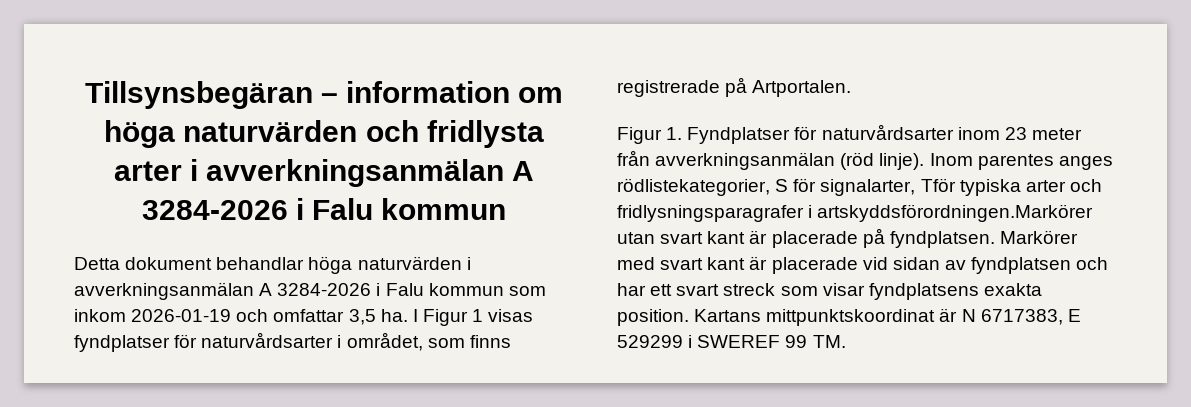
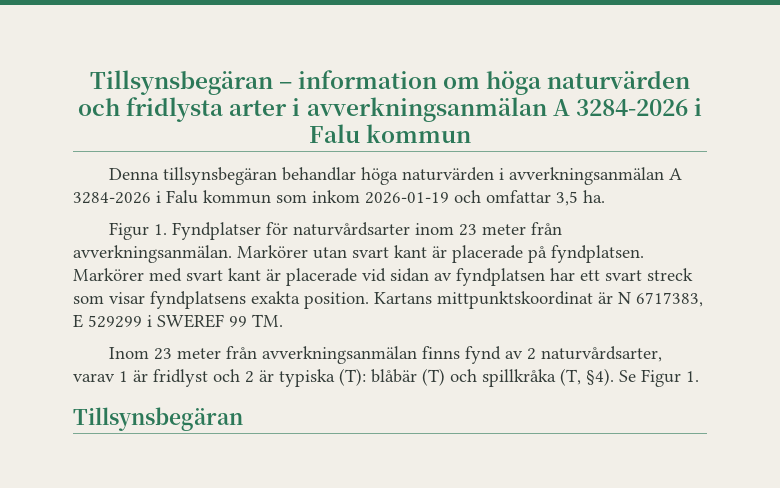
- Detta dokument behandlar höga naturvärden i avverkningsanmälan A 3284-2026 i Falu kommun som inkom 2026-01-19 och omfattar 3,5 ha. I Figur 1 visas fyndplatser för naturvårdsarter i området, som finns registrerade på Artportalen.
+ Denna tillsynsbegäran behandlar höga naturvärden i avverkningsanmälan A 3284-2026 i Falu kommun som inkom 2026-01-19 och omfattar 3,5 ha.
- Figur 1. Fyndplatser för naturvårdsarter inom 23 meter från avverkningsanmälan (röd linje). Inom parentes anges rödlistekategorier, S för signalarter, Tför typiska arter och fridlysningsparagrafer i artskyddsförordningen.Markörer utan svart kant är placerade på fyndplatsen.
+ Figur 1. Fyndplatser för naturvårdsarter inom 23 meter från avverkningsanmälan. Markörer utan svart kant är placerade på fyndplatsen.
- Markörer med svart kant är placerade vid sidan av fyndplatsen och har ett svart streck som visar fyndplatsens exakta position.
+ Markörer med svart kant är placerade vid sidan av fyndplatsen har ett svart streck som visar fyndplatsens exakta position.
+ Inom 23 meter från avverkningsanmälan finns fynd av 2 naturvårdsarter, varav 1 är fridlyst och 2 är typiska (T): blåbär (T) och spillkråka (T, §4). Se Figur 1.
+ Tillsynsbegäran

